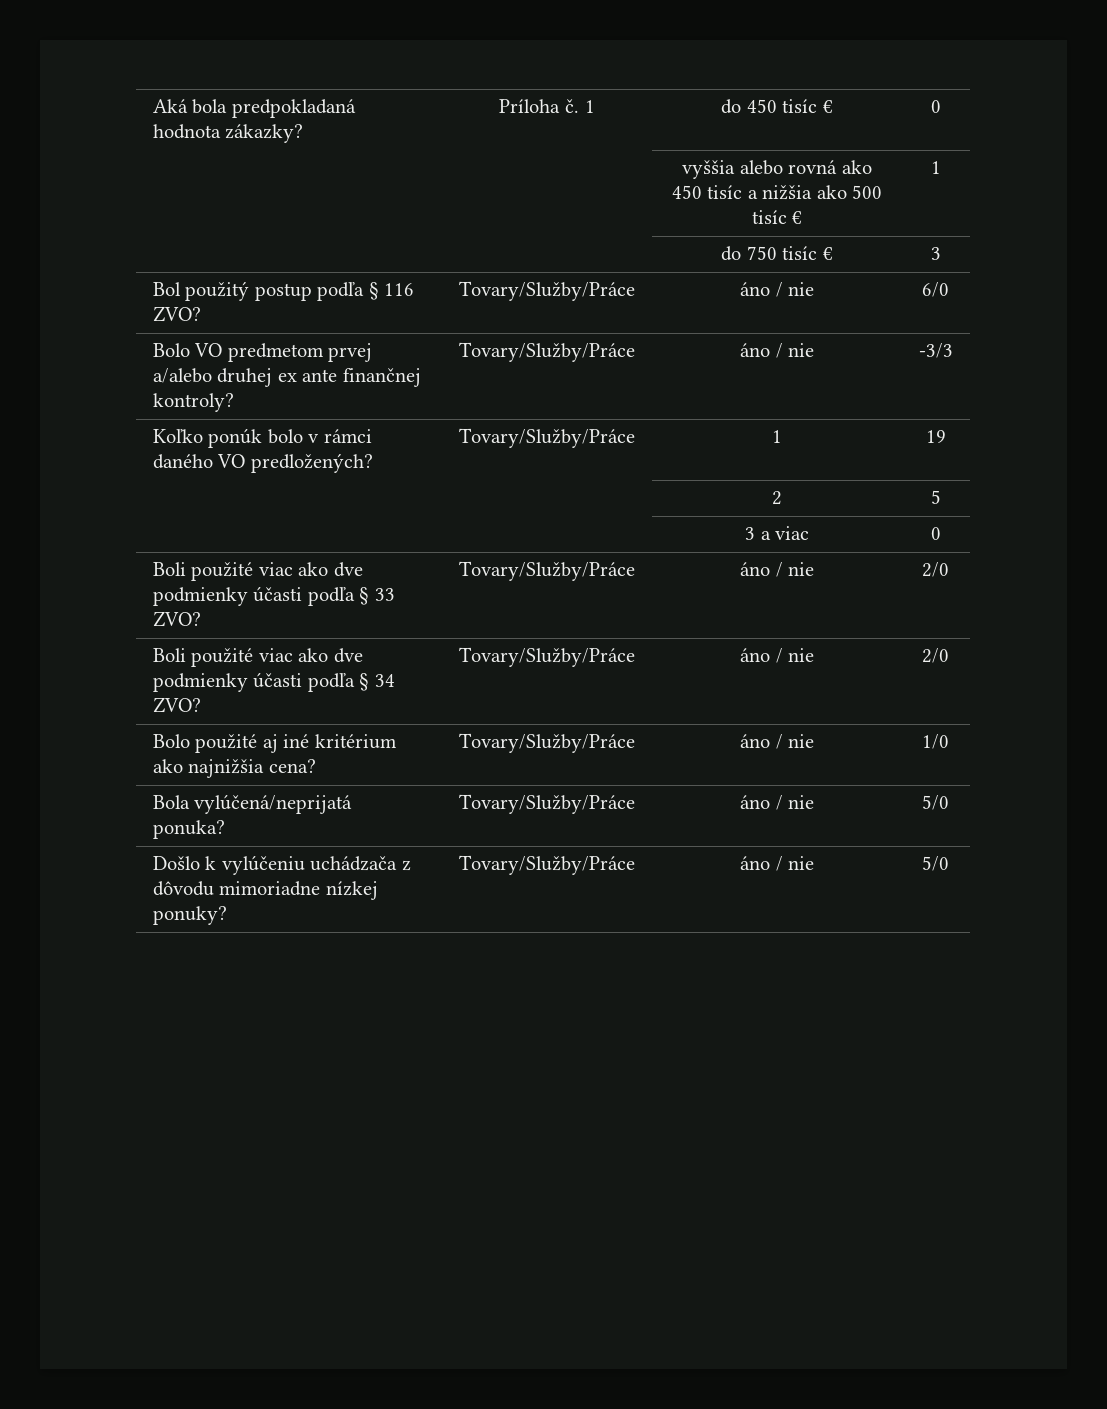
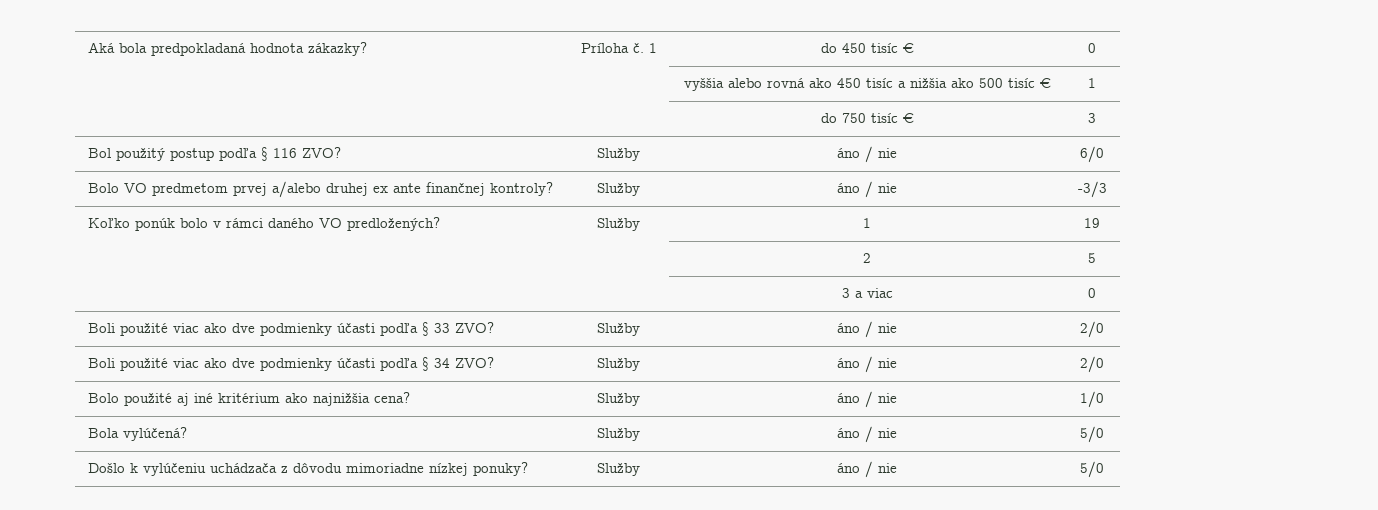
- Bol použitý postup podľa § 116 ZVO? | Tovary/Služby/Práce | áno / nie | 6/0
+ Bol použitý postup podľa § 116 ZVO? | Služby | áno / nie | 6/0
- Bolo VO predmetom prvej a/alebo druhej ex ante finančnej kontroly? | Tovary/Služby/Práce | áno / nie | -3/3
+ Bolo VO predmetom prvej a/alebo druhej ex ante finančnej kontroly? | Služby | áno / nie | -3/3
- Koľko ponúk bolo v rámci daného VO predložených? | Tovary/Služby/Práce | 1 | 19
+ Koľko ponúk bolo v rámci daného VO predložených? | Služby | 1 | 19
- Boli použité viac ako dve podmienky účasti podľa § 33 ZVO? | Tovary/Služby/Práce | áno / nie | 2/0
+ Boli použité viac ako dve podmienky účasti podľa § 33 ZVO? | Služby | áno / nie | 2/0
- Boli použité viac ako dve podmienky účasti podľa § 34 ZVO? | Tovary/Služby/Práce | áno / nie | 2/0
+ Boli použité viac ako dve podmienky účasti podľa § 34 ZVO? | Služby | áno / nie | 2/0
- Bolo použité aj iné kritérium ako najnižšia cena? | Tovary/Služby/Práce | áno / nie | 1/0
+ Bolo použité aj iné kritérium ako najnižšia cena? | Služby | áno / nie | 1/0
- Bola vylúčená/neprijatá ponuka? | Tovary/Služby/Práce | áno / nie | 5/0
+ Bola vylúčená? | Služby | áno / nie | 5/0
- Došlo k vylúčeniu uchádzača z dôvodu mimoriadne nízkej ponuky? | Tovary/Služby/Práce | áno / nie | 5/0
+ Došlo k vylúčeniu uchádzača z dôvodu mimoriadne nízkej ponuky? | Služby | áno / nie | 5/0

